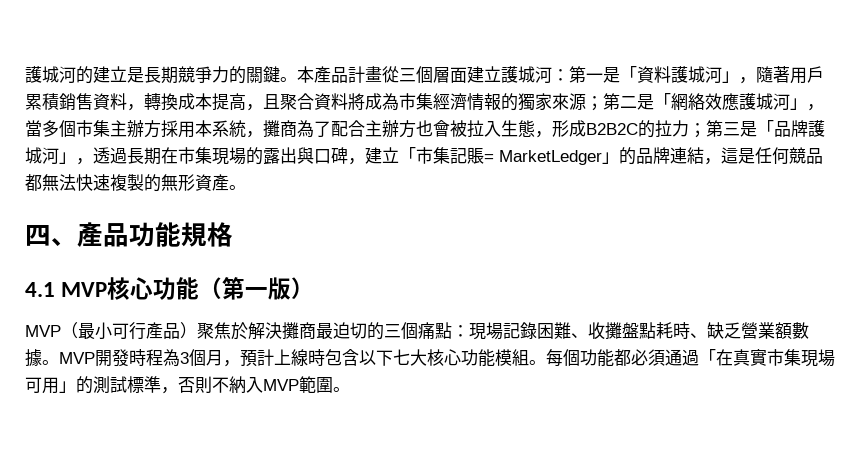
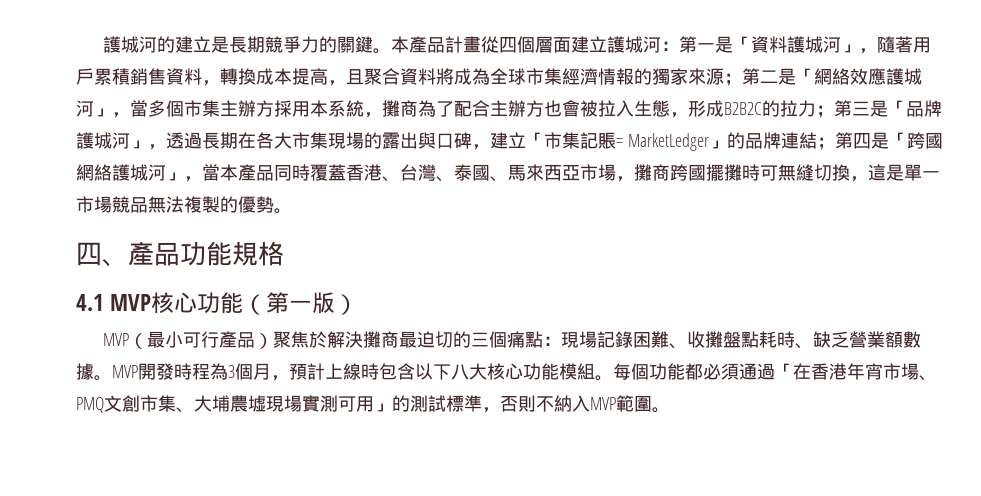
- 本產品計畫從三個層面建立護城河：
+ 本產品計畫從四個層面建立護城河：
- 第一是「資料護城河」，隨著用戶累積銷售資料，轉換成本提高，且聚合資料將成為市集經濟情報的獨家來源；
+ 第一是「資料護城河」，隨著用戶累積銷售資料，轉換成本提高，且聚合資料將成為全球市集經濟情報的獨家來源；
- 第三是「品牌護城河」，透過長期在市集現場的露出與口碑，建立「市集記賬= MarketLedger」的品牌連結，這是任何競品都無法快速複製的無形資產。
+ 第三是「品牌護城河」，透過長期在各大市集現場的露出與口碑，建立「市集記賬= MarketLedger」的品牌連結；第四是「跨國網絡護城河」，當本產品同時覆蓋香港、台灣、泰國、馬來西亞市場，攤商跨國擺攤時可無縫切換，這是單一市場競品無法複製的優勢。
- MVP開發時程為3個月，預計上線時包含以下七大核心功能模組。
+ MVP開發時程為3個月，預計上線時包含以下八大核心功能模組。
- 每個功能都必須通過「在真實市集現場可用」的測試標準，否則不納入MVP範圍。
+ 每個功能都必須通過「在香港年宵市場、PMQ文創市集、大埔農墟現場實測可用」的測試標準，否則不納入MVP範圍。

